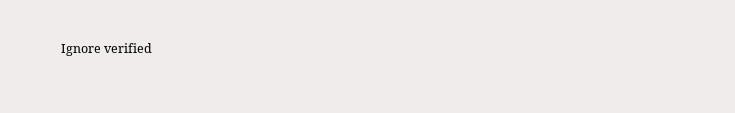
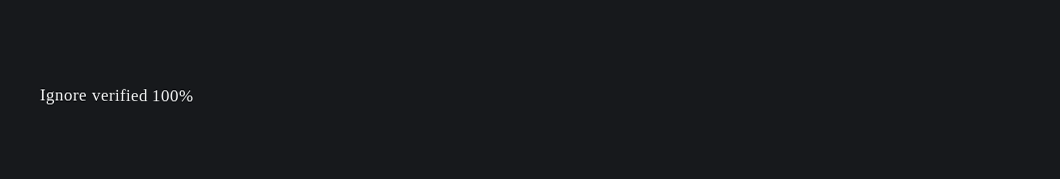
- Ignore verified
+ Ignore verified 100%

